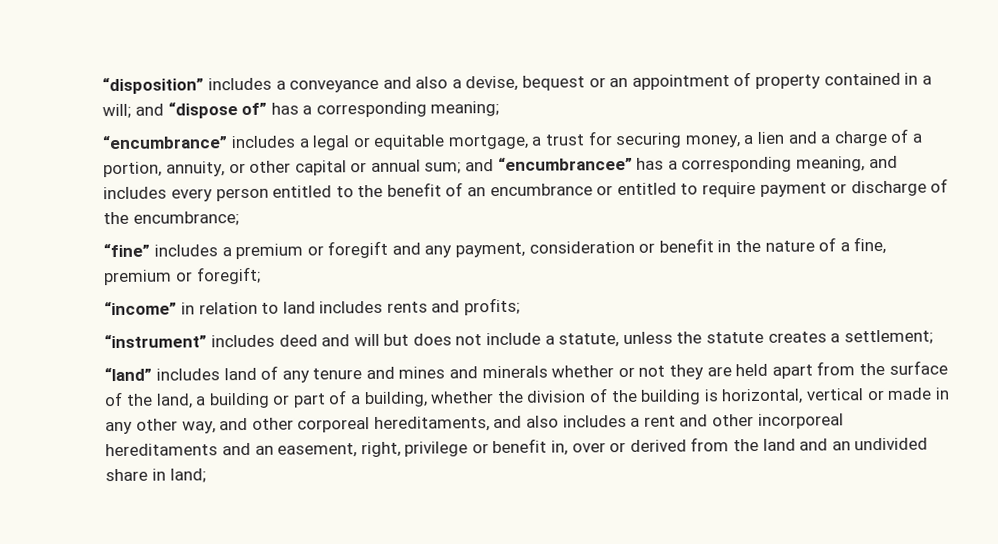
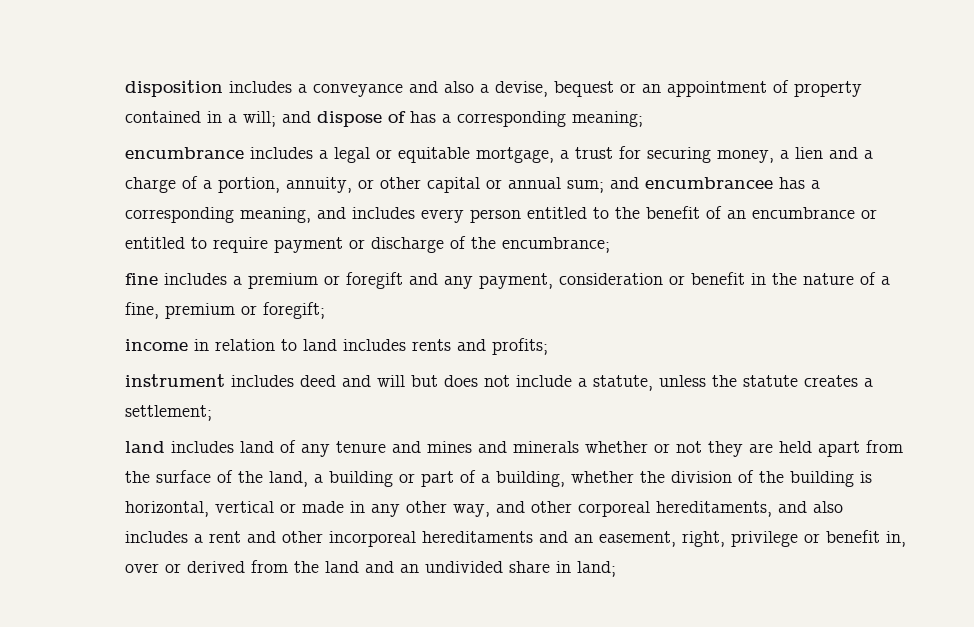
- “disposition” includes a conveyance and also a devise, bequest or an appointment of property contained in a will; and “dispose of” has a corresponding meaning;
+ disposition includes a conveyance and also a devise, bequest or an appointment of property contained in a will; and dispose of has a corresponding meaning;
- “encumbrance” includes a legal or equitable mortgage, a trust for securing money, a lien and a charge of a portion, annuity, or other capital or annual sum; and “encumbrancee” has a corresponding meaning, and includes every person entitled to the benefit of an encumbrance or entitled to require payment or discharge of the encumbrance;
+ encumbrance includes a legal or equitable mortgage, a trust for securing money, a lien and a charge of a portion, annuity, or other capital or annual sum; and encumbrancee has a corresponding meaning, and includes every person entitled to the benefit of an encumbrance or entitled to require payment or discharge of the encumbrance;
- “fine” includes a premium or foregift and any payment, consideration or benefit in the nature of a fine, premium or foregift;
+ fine includes a premium or foregift and any payment, consideration or benefit in the nature of a fine, premium or foregift;
- “income” in relation to land includes rents and profits;
+ income in relation to land includes rents and profits;
- “instrument” includes deed and will but does not include a statute, unless the statute creates a settlement;
+ instrument includes deed and will but does not include a statute, unless the statute creates a settlement;
- “land” includes land of any tenure and mines and minerals whether or not they are held apart from the surface of the land, a building or part of a building, whether the division of the building is horizontal, vertical or made in any other way, and other corporeal hereditaments, and also includes a rent and other incorporeal hereditaments and an easement, right, privilege or benefit in, over or derived from the land and an undivided share in land;
+ land includes land of any tenure and mines and minerals whether or not they are held apart from the surface of the land, a building or part of a building, whether the division of the building is horizontal, vertical or made in any other way, and other corporeal hereditaments, and also includes a rent and other incorporeal hereditaments and an easement, right, privilege or benefit in, over or derived from the land and an undivided share in land;

